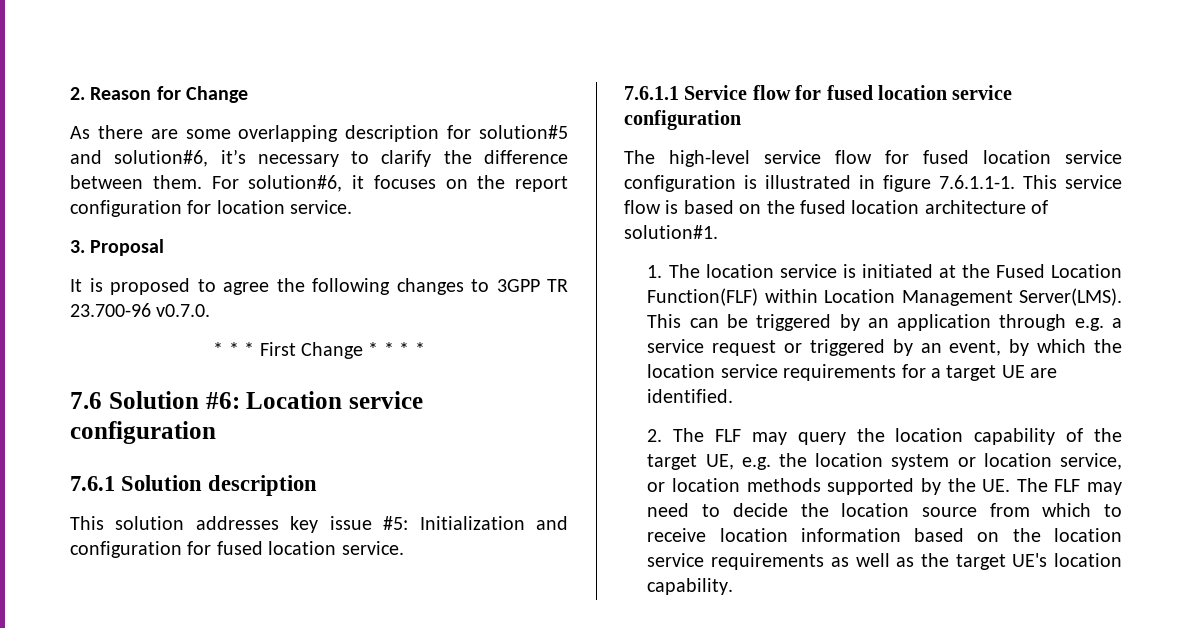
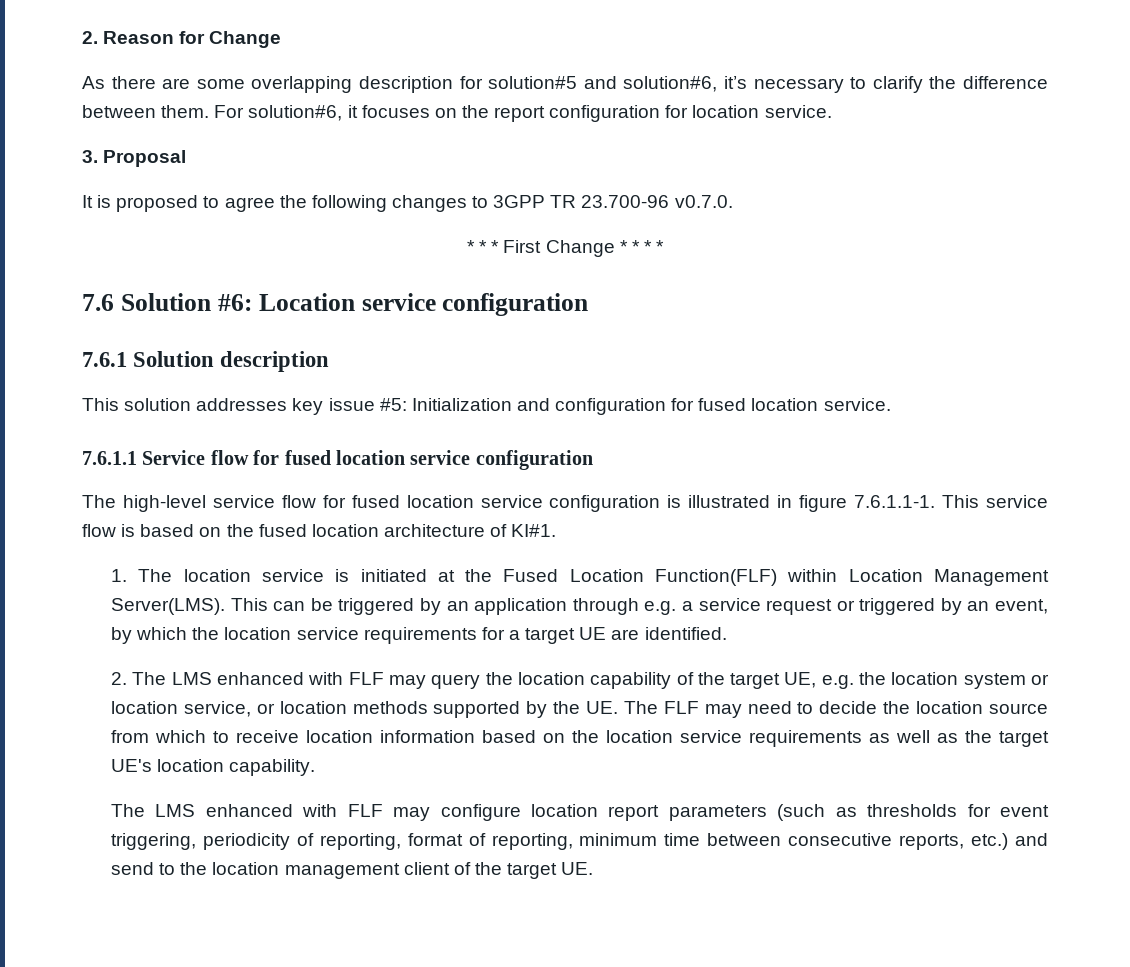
- The high-level service flow for fused location service configuration is illustrated in figure 7.6.1.1-1. This service flow is based on the fused location architecture of solution#1.
+ The high-level service flow for fused location service configuration is illustrated in figure 7.6.1.1-1. This service flow is based on the fused location architecture of KI#1.
- 2. The FLF may query the location capability of the target UE, e.g. the location system or location service, or location methods supported by the UE. The FLF may need to decide the location source from which to receive location information based on the location service requirements as well as the target UE's location capability.
+ 2. The LMS enhanced with FLF may query the location capability of the target UE, e.g. the location system or location service, or location methods supported by the UE. The FLF may need to decide the location source from which to receive location information based on the location service requirements as well as the target UE's location capability.
+ The LMS enhanced with FLF may configure location report parameters (such as thresholds for event triggering, periodicity of reporting, format of reporting, minimum time between consecutive reports, etc.) and send to the location management client of the target UE.

